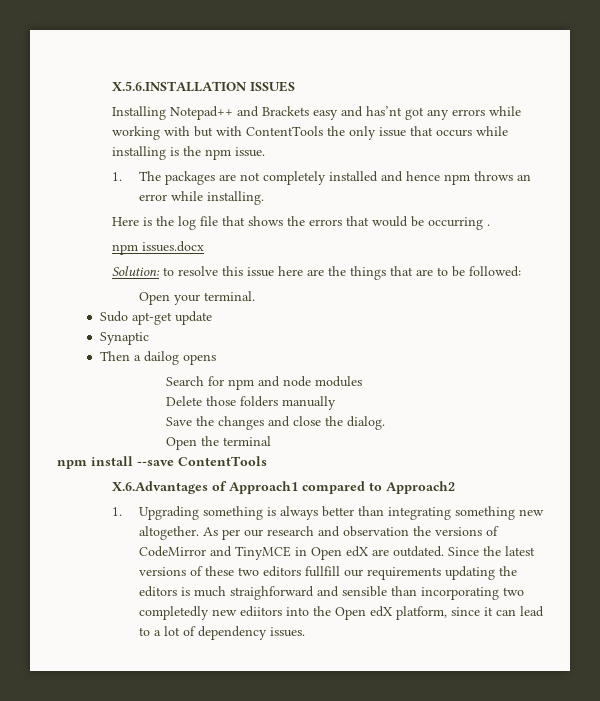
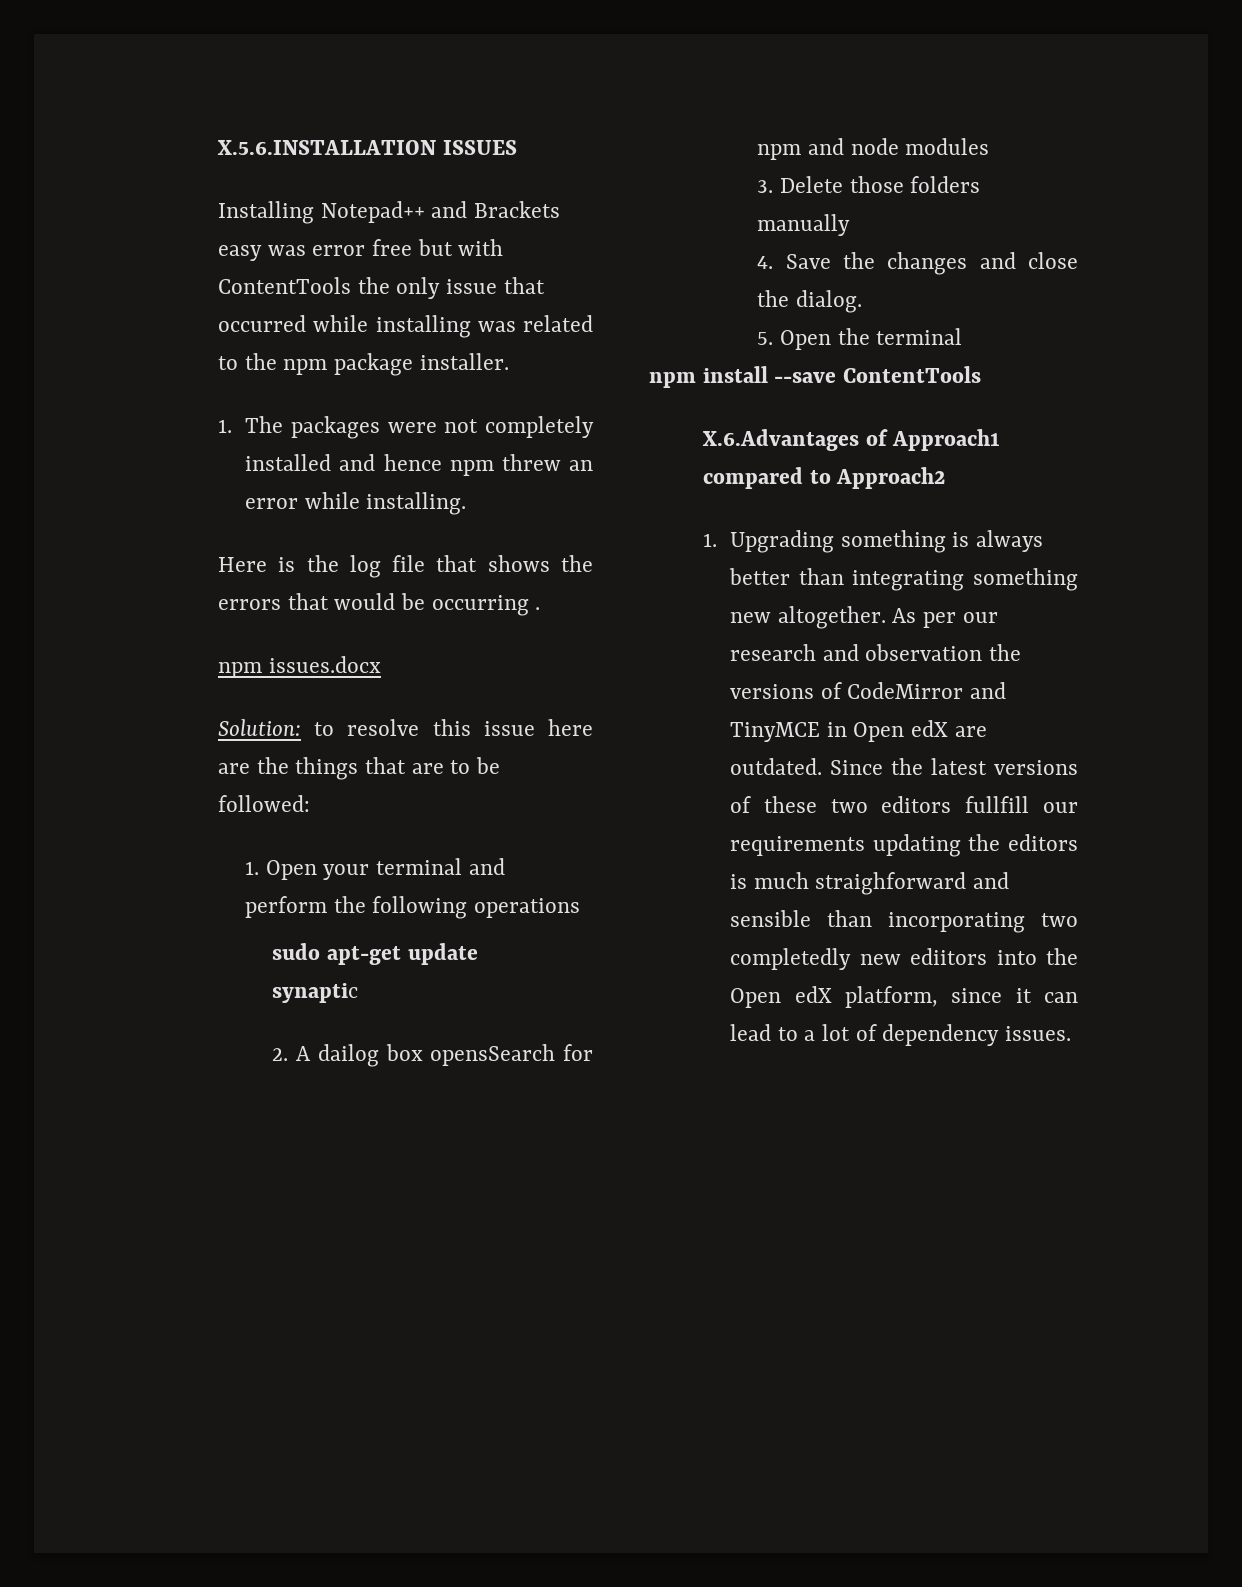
- Installing Notepad++ and Brackets easy and has’nt got any errors while working with but with ContentTools the only issue that occurs while installing is the npm issue.
+ Installing Notepad++ and Brackets easy was error free but with ContentTools the only issue that occurred while installing was related to the npm package installer.
- 1. The packages are not completely installed and hence npm throws an error while installing.
+ 1. The packages were not completely installed and hence npm threw an error while installing.
- Open your terminal.
- Sudo apt-get update
- Synaptic
- Then a dailog opens
- Search for npm and node modules
+ 1. Open your terminal and perform the following operations
+ sudo apt-get update
+ synaptic
+ 2. A dailog box opensSearch for npm and node modules
- Delete those folders manually
+ 3. Delete those folders manually
- Save the changes and close the dialog.
+ 4. Save the changes and close the dialog.
- Open the terminal
+ 5. Open the terminal

